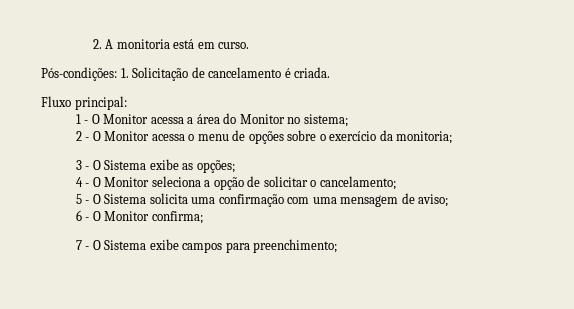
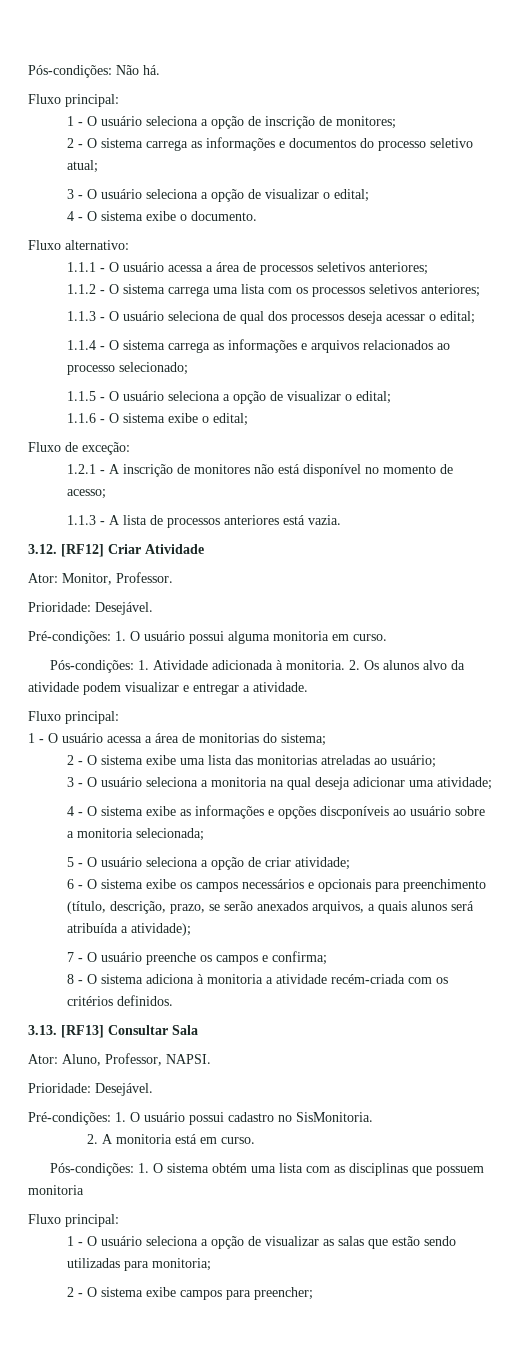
+ Pós-condições: Não há.
+ Fluxo principal:
+ 1 - O usuário seleciona a opção de inscrição de monitores;
+ 2 - O sistema carrega as informações e documentos do processo seletivo atual;
+ 3 - O usuário seleciona a opção de visualizar o edital;
+ 4 - O sistema exibe o documento.
+ Fluxo alternativo:
+ 1.1.1 - O usuário acessa a área de processos seletivos anteriores;
+ 1.1.2 - O sistema carrega uma lista com os processos seletivos anteriores;
+ 1.1.3 - O usuário seleciona de qual dos processos deseja acessar o edital;
+ 1.1.4 - O sistema carrega as informações e arquivos relacionados ao processo selecionado;
+ 1.1.5 - O usuário seleciona a opção de visualizar o edital;
+ 1.1.6 - O sistema exibe o edital;
+ Fluxo de exceção:
+ 1.2.1 - A inscrição de monitores não está disponível no momento de acesso;
+ 1.1.3 - A lista de processos anteriores está vazia.
+ 3.12. [RF12] Criar Atividade
+ Ator: Monitor, Professor.
+ Prioridade: Desejável.
+ Pré-condições: 1. O usuário possui alguma monitoria em curso.
+ Pós-condições: 1. Atividade adicionada à monitoria. 2. Os alunos alvo da atividade podem visualizar e entregar a atividade.
+ Fluxo principal:
+ 1 - O usuário acessa a área de monitorias do sistema;
+ 2 - O sistema exibe uma lista das monitorias atreladas ao usuário;
+ 3 - O usuário seleciona a monitoria na qual deseja adicionar uma atividade;
+ 4 - O sistema exibe as informações e opções discponíveis ao usuário sobre a monitoria selecionada;
+ 5 - O usuário seleciona a opção de criar atividade;
+ 6 - O sistema exibe os campos necessários e opcionais para preenchimento (título, descrição, prazo, se serão anexados arquivos, a quais alunos será atribuída a atividade);
+ 7 - O usuário preenche os campos e confirma;
+ 8 - O sistema adiciona à monitoria a atividade recém-criada com os critérios definidos.
+ 3.13. [RF13] Consultar Sala
+ Ator: Aluno, Professor, NAPSI.
+ Prioridade: Desejável.
+ Pré-condições: 1. O usuário possui cadastro no SisMonitoria.
- Pós-condições: 1. Solicitação de cancelamento é criada.
+ Pós-condições: 1. O sistema obtém uma lista com as disciplinas que possuem monitoria
  Fluxo principal:
- 1 - O Monitor acessa a área do Monitor no sistema;
- 2 - O Monitor acessa o menu de opções sobre o exercício da monitoria;
- 3 - O Sistema exibe as opções;
- 4 - O Monitor seleciona a opção de solicitar o cancelamento;
- 5 - O Sistema solicita uma confirmação com uma mensagem de aviso;
- 6 - O Monitor confirma;
- 7 - O Sistema exibe campos para preenchimento;
+ 1 - O usuário seleciona a opção de visualizar as salas que estão sendo utilizadas para monitoria;
+ 2 - O sistema exibe campos para preencher;

